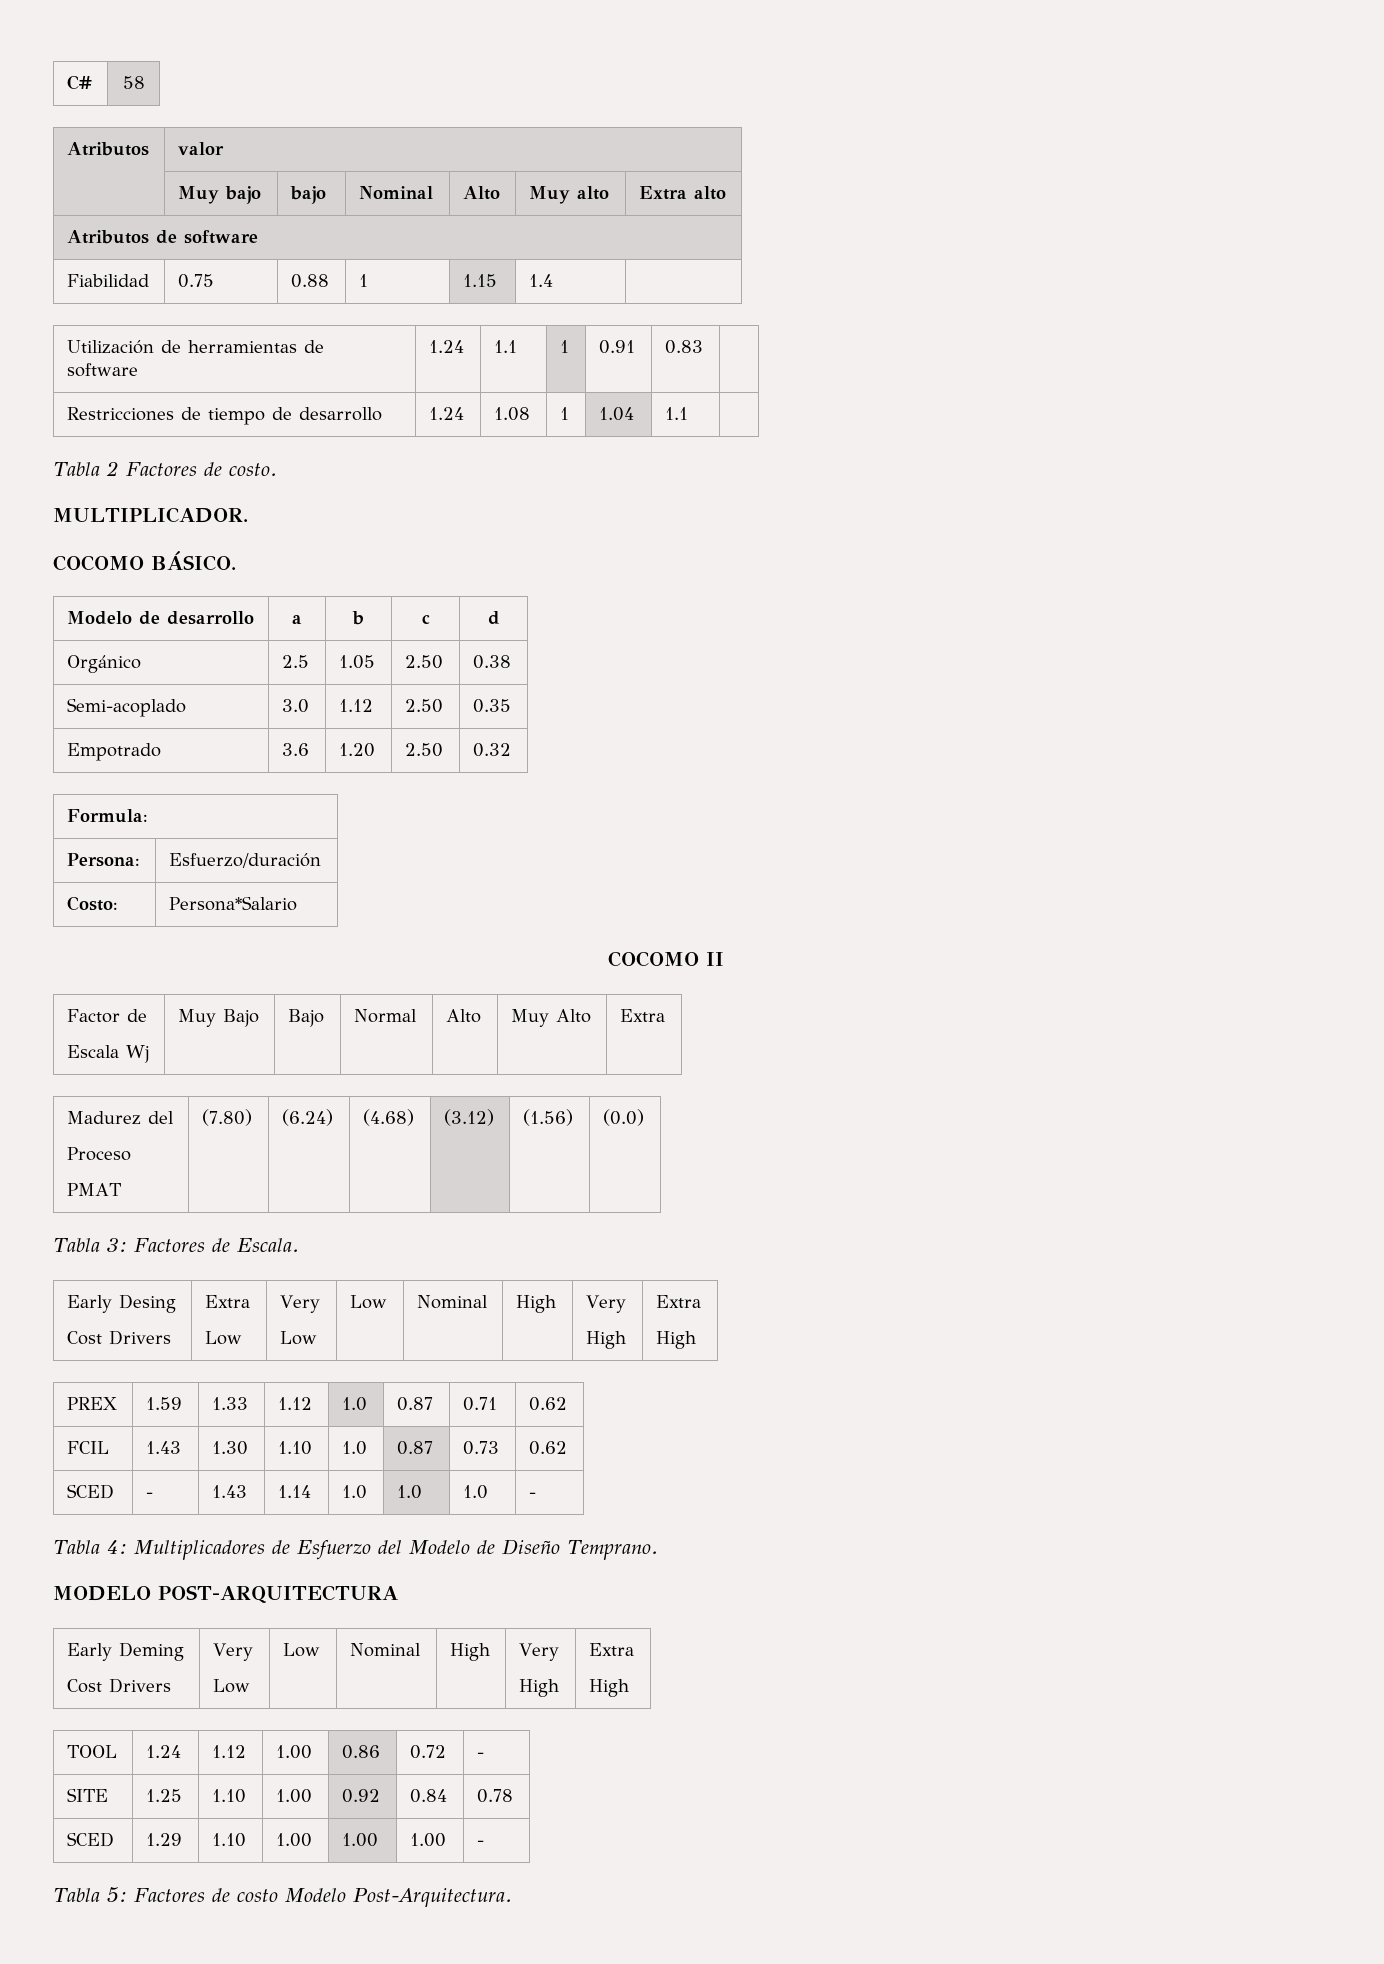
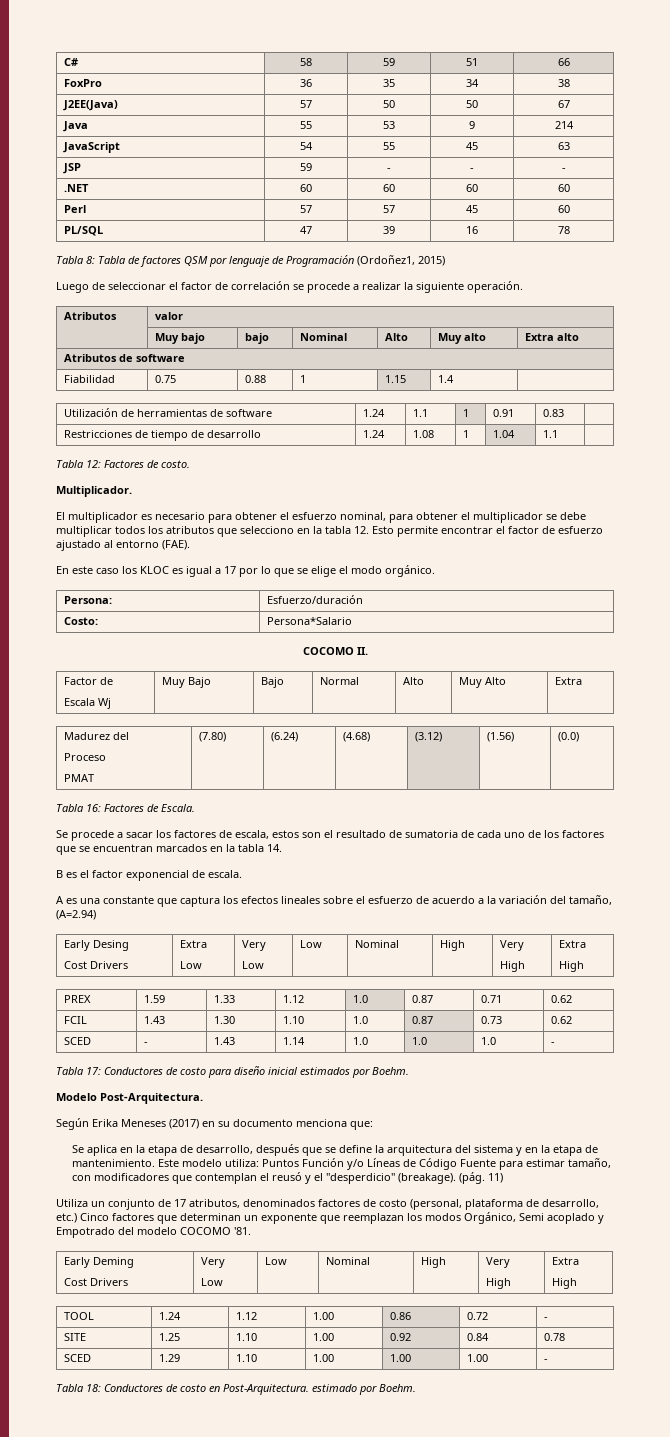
- C# | 58
+ C# | 58 | 59 | 51 | 66
+ FoxPro | 36 | 35 | 34 | 38
+ J2EE(Java) | 57 | 50 | 50 | 67
+ Java | 55 | 53 | 9 | 214
+ JavaScript | 54 | 55 | 45 | 63
+ JSP | 59 | - | - | -
+ .NET | 60 | 60 | 60 | 60
+ Perl | 57 | 57 | 45 | 60
+ PL/SQL | 47 | 39 | 16 | 78
+ Tabla 8: Tabla de factores QSM por lenguaje de Programación (Ordoñez1, 2015)
+ Luego de seleccionar el factor de correlación se procede a realizar la siguiente operación.
- Tabla 2 Factores de costo.
+ Tabla 12: Factores de costo.
- MULTIPLICADOR.
- COCOMO BÁSICO.
- Modelo de desarrollo | a | b | c | d
- Orgánico | 2.5 | 1.05 | 2.50 | 0.38
- Semi-acoplado | 3.0 | 1.12 | 2.50 | 0.35
- Empotrado | 3.6 | 1.20 | 2.50 | 0.32
- Formula:
+ Multiplicador.
+ El multiplicador es necesario para obtener el esfuerzo nominal, para obtener el multiplicador se debe multiplicar todos los atributos que selecciono en la tabla 12. Esto permite encontrar el factor de esfuerzo ajustado al entorno (FAE).
+ En este caso los KLOC es igual a 17 por lo que se elige el modo orgánico.
- COCOMO II
+ COCOMO II.
- Tabla 3: Factores de Escala.
+ Tabla 16: Factores de Escala.
+ Se procede a sacar los factores de escala, estos son el resultado de sumatoria de cada uno de los factores que se encuentran marcados en la tabla 14.
+ B es el factor exponencial de escala.
+ A es una constante que captura los efectos lineales sobre el esfuerzo de acuerdo a la variación del tamaño, (A=2.94)
- Tabla 4: Multiplicadores de Esfuerzo del Modelo de Diseño Temprano.
- MODELO POST-ARQUITECTURA
+ Tabla 17: Conductores de costo para diseño inicial estimados por Boehm.
+ Modelo Post-Arquitectura.
+ Según Erika Meneses (2017) en su documento menciona que:
+ Se aplica en la etapa de desarrollo, después que se define la arquitectura del sistema y en la etapa de mantenimiento. Este modelo utiliza: Puntos Función y/o Líneas de Código Fuente para estimar tamaño, con modificadores que contemplan el reusó y el "desperdicio" (breakage). (pág. 11)
+ Utiliza un conjunto de 17 atributos, denominados factores de costo (personal, plataforma de desarrollo, etc.) Cinco factores que determinan un exponente que reemplazan los modos Orgánico, Semi acoplado y Empotrado del modelo COCOMO '81.
- Tabla 5: Factores de costo Modelo Post-Arquitectura.
+ Tabla 18: Conductores de costo en Post-Arquitectura. estimado por Boehm.

